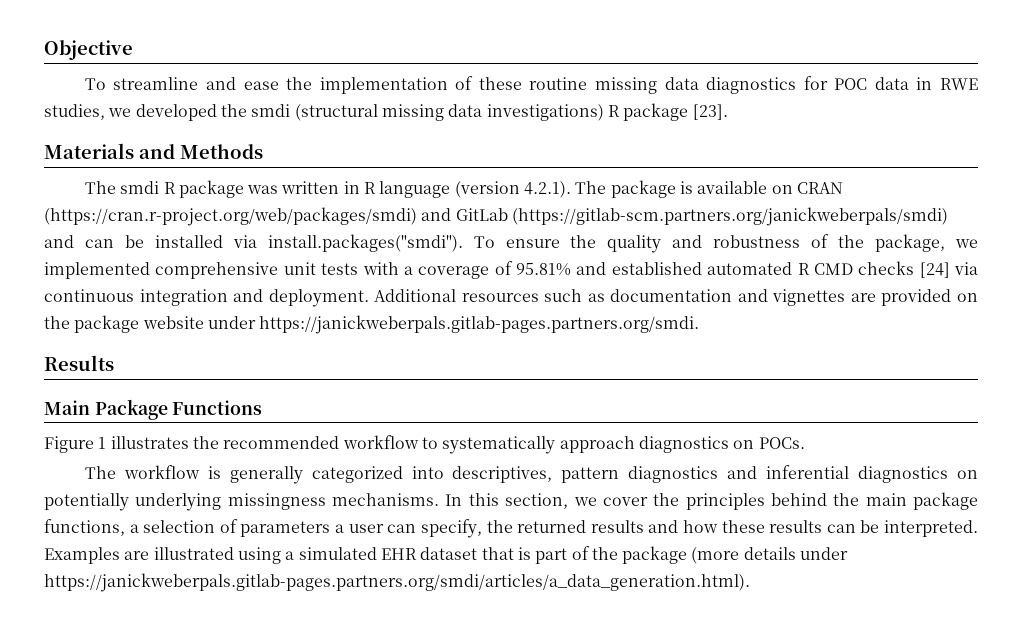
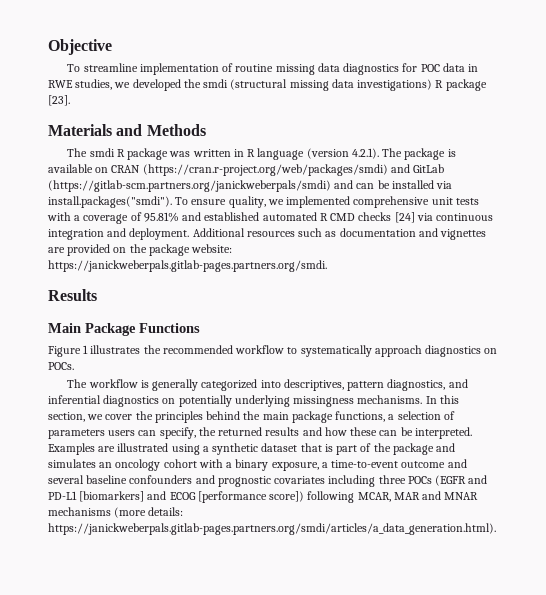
- To streamline and ease the implementation of these routine missing data diagnostics for POC data in RWE studies, we developed the smdi (structural missing data investigations) R package [23].
+ To streamline implementation of routine missing data diagnostics for POC data in RWE studies, we developed the smdi (structural missing data investigations) R package [23].
- The smdi R package was written in R language (version 4.2.1). The package is available on CRAN (https://cran.r-project.org/web/packages/smdi) and GitLab (https://gitlab-scm.partners.org/janickweberpals/smdi) and can be installed via install.packages("smdi"). To ensure the quality and robustness of the package, we implemented comprehensive unit tests with a coverage of 95.81% and established automated R CMD checks [24] via continuous integration and deployment.
+ The smdi R package was written in R language (version 4.2.1). The package is available on CRAN (https://cran.r-project.org/web/packages/smdi) and GitLab (https://gitlab-scm.partners.org/janickweberpals/smdi) and can be installed via install.packages("smdi"). To ensure quality, we implemented comprehensive unit tests with a coverage of 95.81% and established automated R CMD checks [24] via continuous integration and deployment.
- Additional resources such as documentation and vignettes are provided on the package website under https://janickweberpals.gitlab-pages.partners.org/smdi.
+ Additional resources such as documentation and vignettes are provided on the package website: https://janickweberpals.gitlab-pages.partners.org/smdi.
- The workflow is generally categorized into descriptives, pattern diagnostics and inferential diagnostics on potentially underlying missingness mechanisms.
+ The workflow is generally categorized into descriptives, pattern diagnostics, and inferential diagnostics on potentially underlying missingness mechanisms.
- In this section, we cover the principles behind the main package functions, a selection of parameters a user can specify, the returned results and how these results can be interpreted.
+ In this section, we cover the principles behind the main package functions, a selection of parameters users can specify, the returned results and how these can be interpreted.
- Examples are illustrated using a simulated EHR dataset that is part of the package (more details under https://janickweberpals.gitlab-pages.partners.org/smdi/articles/a_data_generation.html).
+ Examples are illustrated using a synthetic dataset that is part of the package and simulates an oncology cohort with a binary exposure, a time-to-event outcome and several baseline confounders and prognostic covariates including three POCs (EGFR and PD-L1 [biomarkers] and ECOG [performance score]) following MCAR, MAR and MNAR mechanisms (more details: https://janickweberpals.gitlab-pages.partners.org/smdi/articles/a_data_generation.html).

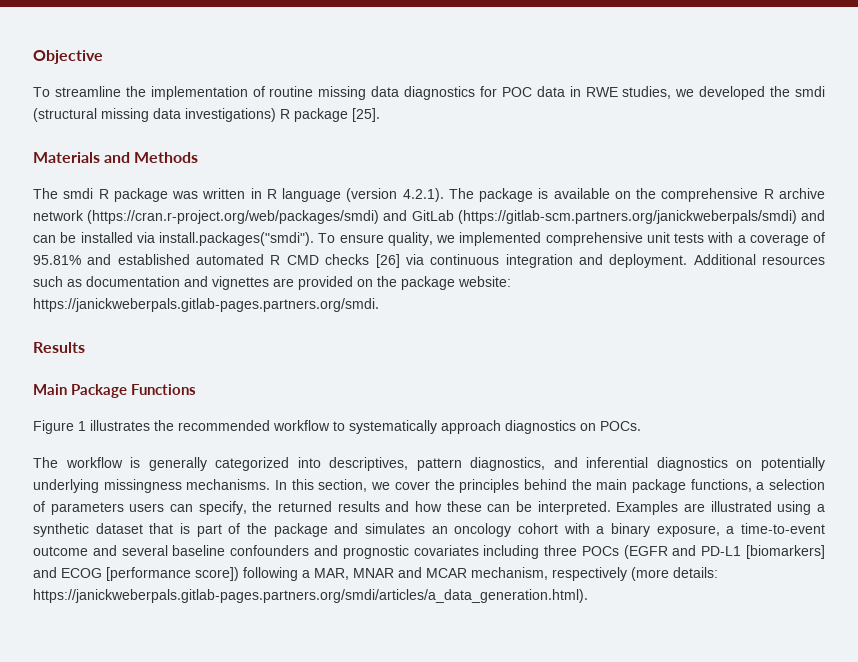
- To streamline implementation of routine missing data diagnostics for POC data in RWE studies, we developed the smdi (structural missing data investigations) R package [23].
+ To streamline the implementation of routine missing data diagnostics for POC data in RWE studies, we developed the smdi (structural missing data investigations) R package [25].
- The smdi R package was written in R language (version 4.2.1). The package is available on CRAN (https://cran.r-project.org/web/packages/smdi) and GitLab (https://gitlab-scm.partners.org/janickweberpals/smdi) and can be installed via install.packages("smdi"). To ensure quality, we implemented comprehensive unit tests with a coverage of 95.81% and established automated R CMD checks [24] via continuous integration and deployment.
+ The smdi R package was written in R language (version 4.2.1). The package is available on the comprehensive R archive network (https://cran.r-project.org/web/packages/smdi) and GitLab (https://gitlab-scm.partners.org/janickweberpals/smdi) and can be installed via install.packages("smdi"). To ensure quality, we implemented comprehensive unit tests with a coverage of 95.81% and established automated R CMD checks [26] via continuous integration and deployment.
- Examples are illustrated using a synthetic dataset that is part of the package and simulates an oncology cohort with a binary exposure, a time-to-event outcome and several baseline confounders and prognostic covariates including three POCs (EGFR and PD-L1 [biomarkers] and ECOG [performance score]) following MCAR, MAR and MNAR mechanisms (more details: https://janickweberpals.gitlab-pages.partners.org/smdi/articles/a_data_generation.html).
+ Examples are illustrated using a synthetic dataset that is part of the package and simulates an oncology cohort with a binary exposure, a time-to-event outcome and several baseline confounders and prognostic covariates including three POCs (EGFR and PD-L1 [biomarkers] and ECOG [performance score]) following a MAR, MNAR and MCAR mechanism, respectively (more details: https://janickweberpals.gitlab-pages.partners.org/smdi/articles/a_data_generation.html).

